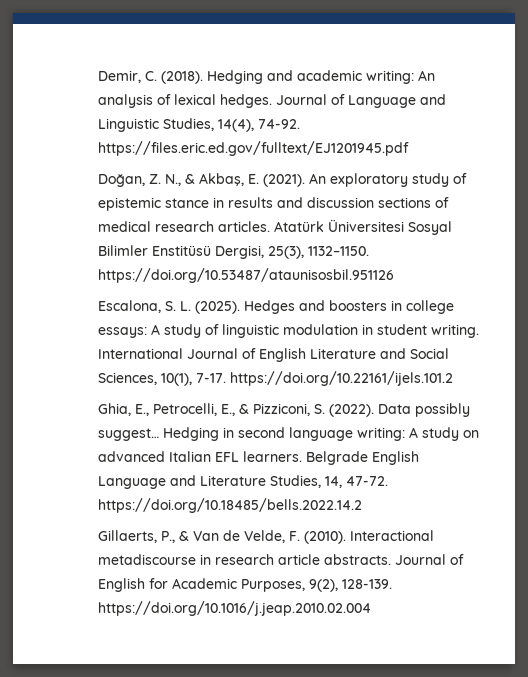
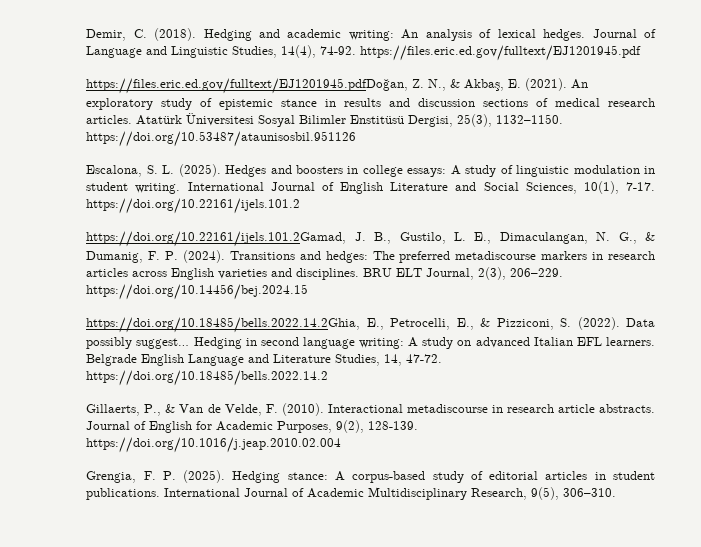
- Doğan, Z. N., & Akbaş, E. (2021).
+ https://files.eric.ed.gov/fulltext/EJ1201945.pdfDoğan, Z. N., & Akbaş, E. (2021).
- Ghia, E., Petrocelli, E., & Pizziconi, S. (2022).
+ https://doi.org/10.22161/ijels.101.2Gamad, J. B., Gustilo, L. E., Dimaculangan, N. G., & Dumanig, F. P. (2024). Transitions and hedges: The preferred metadiscourse markers in research articles across English varieties and disciplines. BRU ELT Journal, 2(3), 206–229. https://doi.org/10.14456/bej.2024.15
+ https://doi.org/10.18485/bells.2022.14.2Ghia, E., Petrocelli, E., & Pizziconi, S. (2022).
+ Grengia, F. P. (2025). Hedging stance: A corpus-based study of editorial articles in student publications. International Journal of Academic Multidisciplinary Research, 9(5), 306–310.

